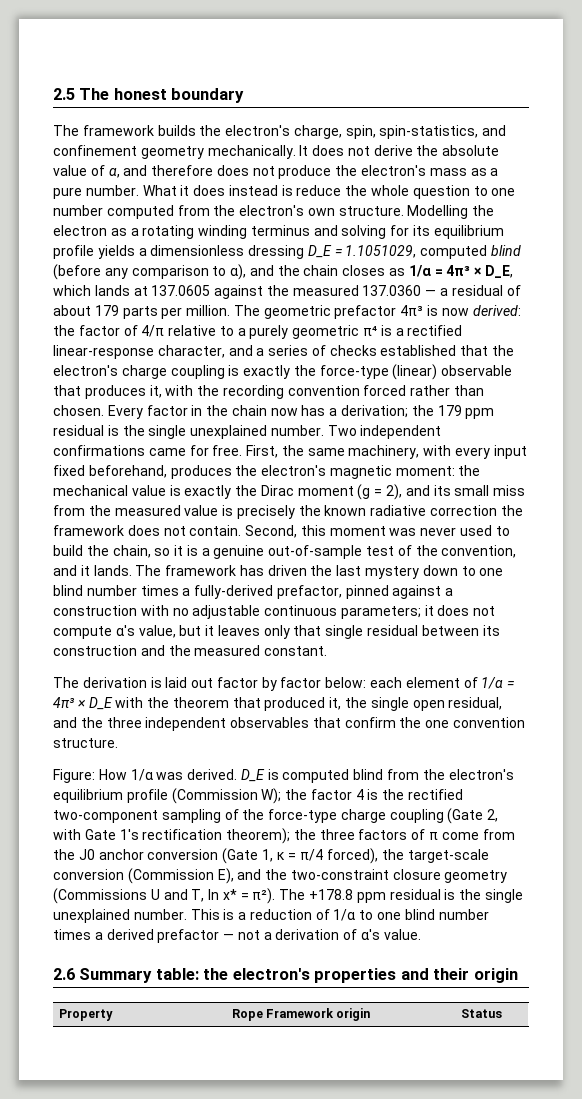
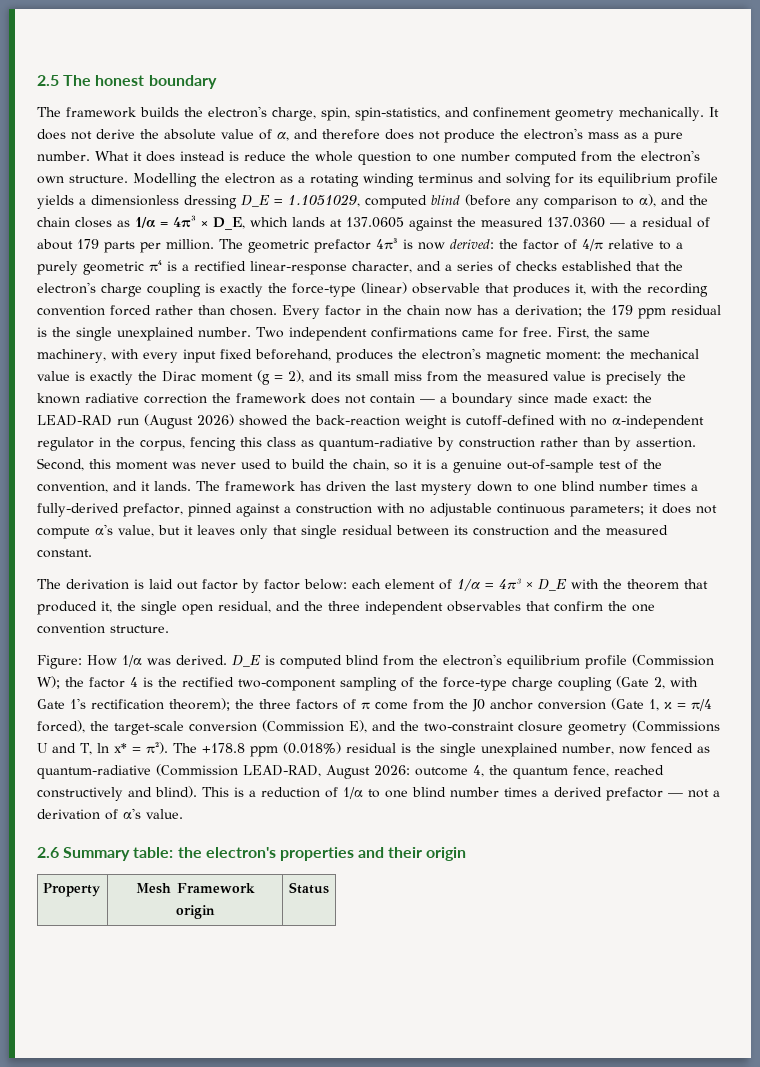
- First, the same machinery, with every input fixed beforehand, produces the electron's magnetic moment: the mechanical value is exactly the Dirac moment (g = 2), and its small miss from the measured value is precisely the known radiative correction the framework does not contain.
+ First, the same machinery, with every input fixed beforehand, produces the electron's magnetic moment: the mechanical value is exactly the Dirac moment (g = 2), and its small miss from the measured value is precisely the known radiative correction the framework does not contain — a boundary since made exact: the LEAD-RAD run (August 2026) showed the back-reaction weight is cutoff-defined with no α-independent regulator in the corpus, fencing this class as quantum-radiative by construction rather than by assertion.
- The +178.8 ppm residual is the single unexplained number.
+ The +178.8 ppm (0.018%) residual is the single unexplained number, now fenced as quantum-radiative (Commission LEAD-RAD, August 2026: outcome 4, the quantum fence, reached constructively and blind).
- Property | Rope Framework origin | Status
+ Property | Mesh Framework origin | Status

